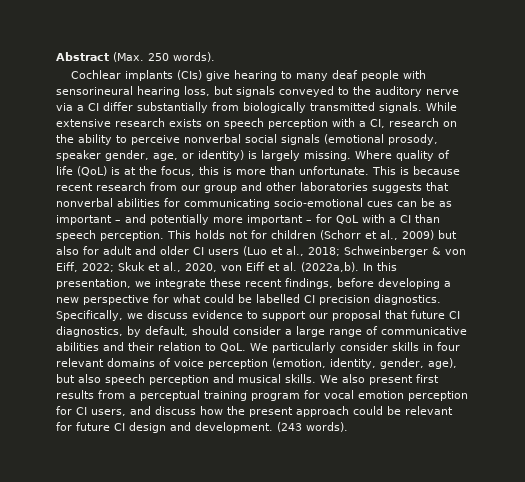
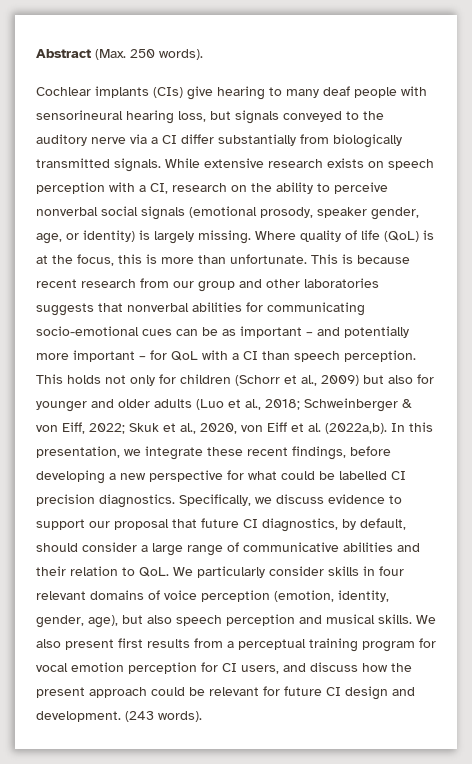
- This holds not for children (Schorr et al., 2009) but also for adult and older CI users (Luo et al., 2018; Schweinberger & von Eiff, 2022; Skuk et al., 2020, von Eiff et al. (2022a,b).
+ This holds not only for children (Schorr et al., 2009) but also for younger and older adults (Luo et al., 2018; Schweinberger & von Eiff, 2022; Skuk et al., 2020, von Eiff et al. (2022a,b).

